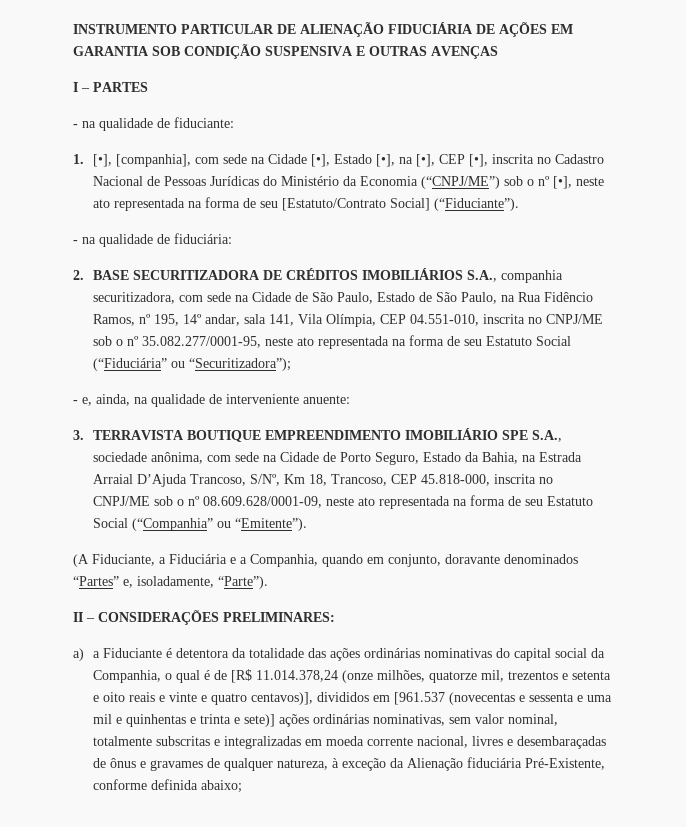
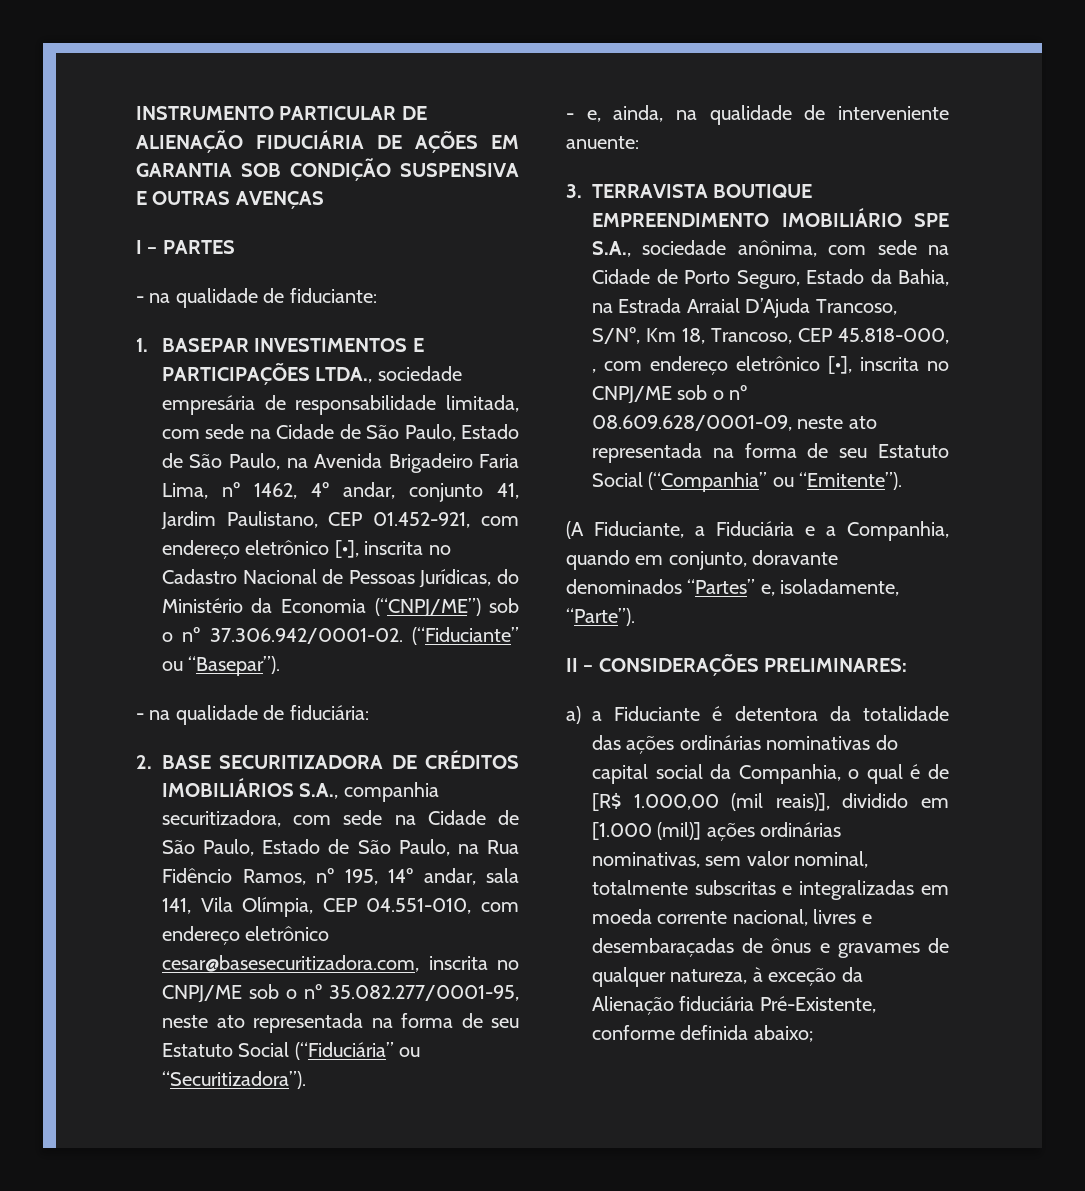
- 1. [•], [companhia], com sede na Cidade [•], Estado [•], na [•], CEP [•], inscrita no Cadastro Nacional de Pessoas Jurídicas do Ministério da Economia (“CNPJ/ME”) sob o nº [•], neste ato representada na forma de seu [Estatuto/Contrato Social] (“Fiduciante”).
+ 1. BASEPAR INVESTIMENTOS E PARTICIPAÇÕES LTDA., sociedade empresária de responsabilidade limitada, com sede na Cidade de São Paulo, Estado de São Paulo, na Avenida Brigadeiro Faria Lima, nº 1462, 4º andar, conjunto 41, Jardim Paulistano, CEP 01.452-921, com endereço eletrônico [•], inscrita no Cadastro Nacional de Pessoas Jurídicas, do Ministério da Economia (“CNPJ/ME”) sob o nº 37.306.942/0001-02. (“Fiduciante” ou “Basepar”).
- 2. BASE SECURITIZADORA DE CRÉDITOS IMOBILIÁRIOS S.A., companhia securitizadora, com sede na Cidade de São Paulo, Estado de São Paulo, na Rua Fidêncio Ramos, nº 195, 14º andar, sala 141, Vila Olímpia, CEP 04.551-010, inscrita no CNPJ/ME sob o nº 35.082.277/0001-95, neste ato representada na forma de seu Estatuto Social (“Fiduciária” ou “Securitizadora”);
+ 2. BASE SECURITIZADORA DE CRÉDITOS IMOBILIÁRIOS S.A., companhia securitizadora, com sede na Cidade de São Paulo, Estado de São Paulo, na Rua Fidêncio Ramos, nº 195, 14º andar, sala 141, Vila Olímpia, CEP 04.551-010, com endereço eletrônico cesar@basesecuritizadora.com, inscrita no CNPJ/ME sob o nº 35.082.277/0001-95, neste ato representada na forma de seu Estatuto Social (“Fiduciária” ou “Securitizadora”).
- 3. TERRAVISTA BOUTIQUE EMPREENDIMENTO IMOBILIÁRIO SPE S.A., sociedade anônima, com sede na Cidade de Porto Seguro, Estado da Bahia, na Estrada Arraial D’Ajuda Trancoso, S/Nº, Km 18, Trancoso, CEP 45.818-000, inscrita no CNPJ/ME sob o nº 08.609.628/0001-09, neste ato representada na forma de seu Estatuto Social (“Companhia” ou “Emitente”).
+ 3. TERRAVISTA BOUTIQUE EMPREENDIMENTO IMOBILIÁRIO SPE S.A., sociedade anônima, com sede na Cidade de Porto Seguro, Estado da Bahia, na Estrada Arraial D’Ajuda Trancoso, S/Nº, Km 18, Trancoso, CEP 45.818-000, , com endereço eletrônico [•], inscrita no CNPJ/ME sob o nº 08.609.628/0001-09, neste ato representada na forma de seu Estatuto Social (“Companhia” ou “Emitente”).
- a) a Fiduciante é detentora da totalidade das ações ordinárias nominativas do capital social da Companhia, o qual é de [R$ 11.014.378,24 (onze milhões, quatorze mil, trezentos e setenta e oito reais e vinte e quatro centavos)], divididos em [961.537 (novecentas e sessenta e uma mil e quinhentas e trinta e sete)] ações ordinárias nominativas, sem valor nominal, totalmente subscritas e integralizadas em moeda corrente nacional, livres e desembaraçadas de ônus e gravames de qualquer natureza, à exceção da Alienação fiduciária Pré-Existente, conforme definida abaixo;
+ a) a Fiduciante é detentora da totalidade das ações ordinárias nominativas do capital social da Companhia, o qual é de [R$ 1.000,00 (mil reais)], dividido em [1.000 (mil)] ações ordinárias nominativas, sem valor nominal, totalmente subscritas e integralizadas em moeda corrente nacional, livres e desembaraçadas de ônus e gravames de qualquer natureza, à exceção da Alienação fiduciária Pré-Existente, conforme definida abaixo;

